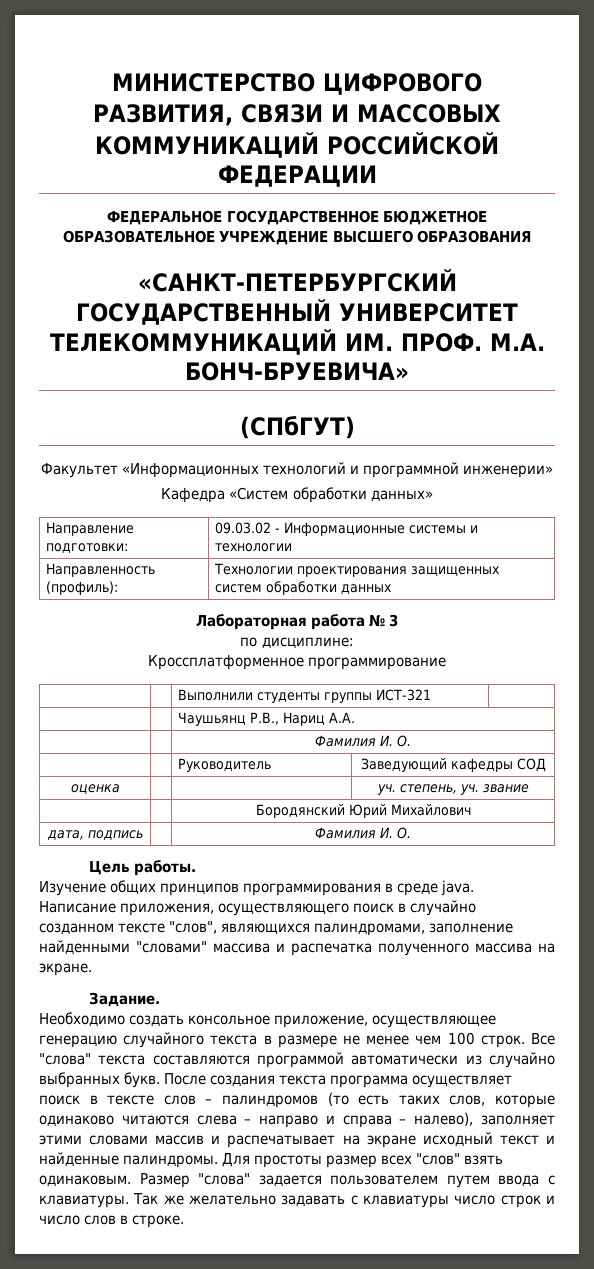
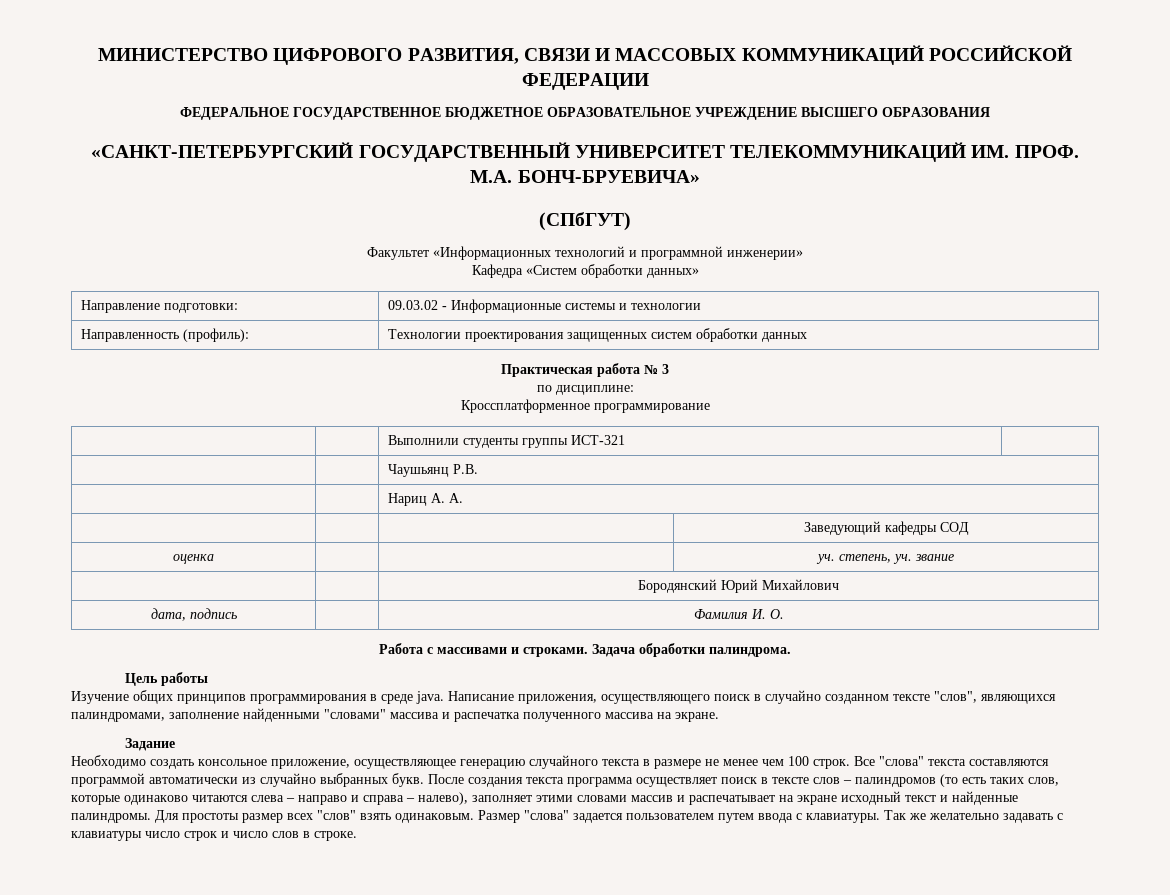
- Лабораторная работа № 3
+ Практическая работа № 3
- | | Чаушьянц Р.В., Нариц А.А.
- | | Фамилия И. О.
- | | Руководитель | Заведующий кафедры СОД
+ | | Чаушьянц Р.В.
+ | | Нариц А. А.
+ | | | Заведующий кафедры СОД
+ Работа с массивами и строками. Задача обработки палиндрома.
- Цель работы.
+ Цель работы
- Задание.
+ Задание

